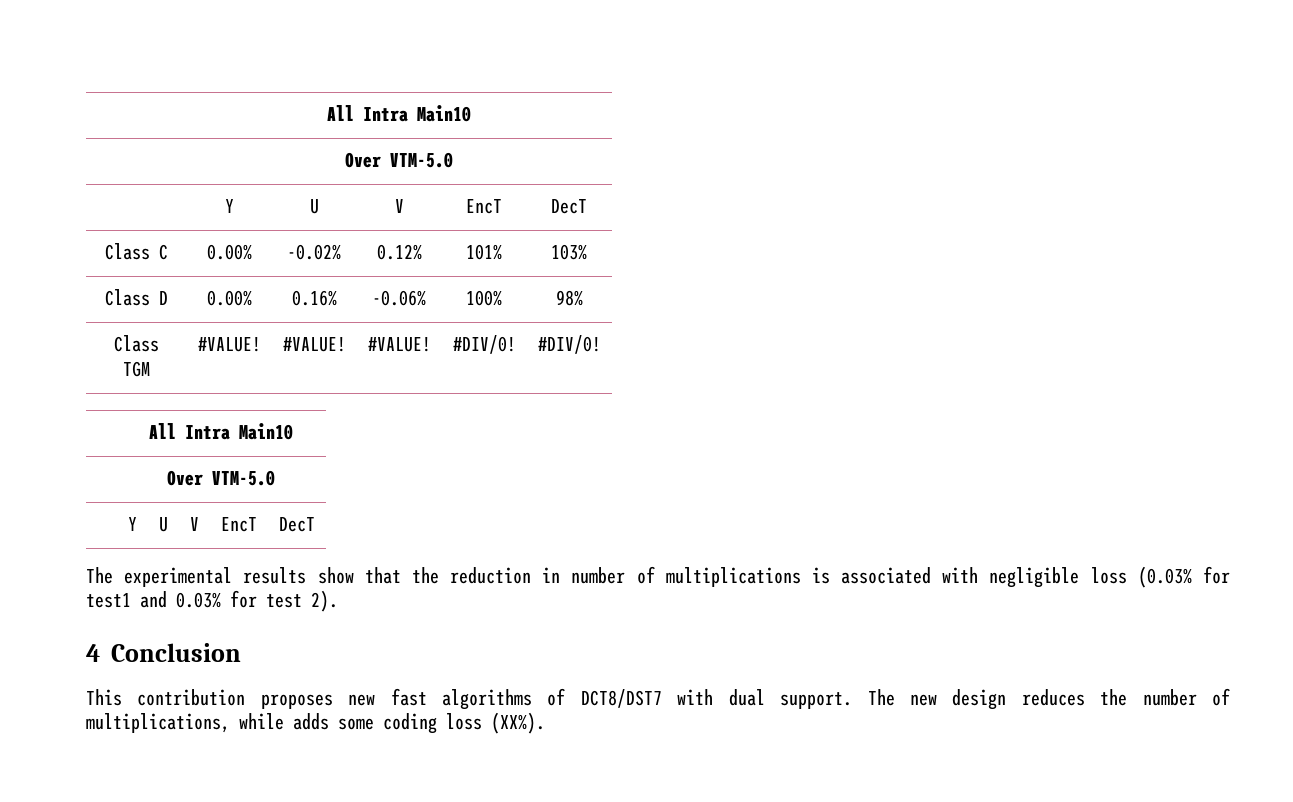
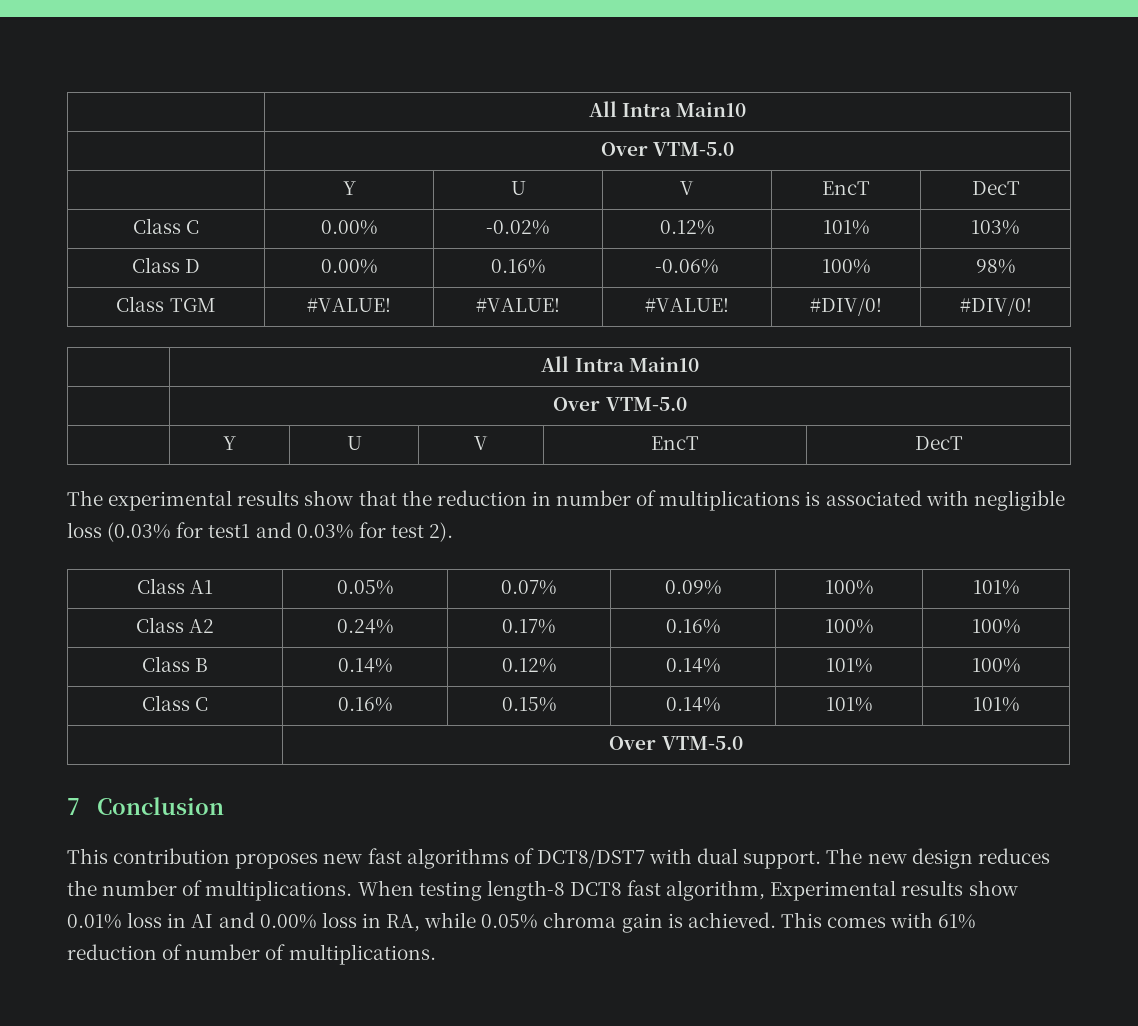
- 4 Conclusion
+ Class A1 | 0.05% | 0.07% | 0.09% | 100% | 101%
+ Class A2 | 0.24% | 0.17% | 0.16% | 100% | 100%
+ Class B | 0.14% | 0.12% | 0.14% | 101% | 100%
+ Class C | 0.16% | 0.15% | 0.14% | 101% | 101%
+ | Over VTM-5.0
+ 7 Conclusion
- The new design reduces the number of multiplications, while adds some coding loss (XX%).
+ The new design reduces the number of multiplications. When testing length-8 DCT8 fast algorithm, Experimental results show 0.01% loss in AI and 0.00% loss in RA, while 0.05% chroma gain is achieved. This comes with 61% reduction of number of multiplications.

